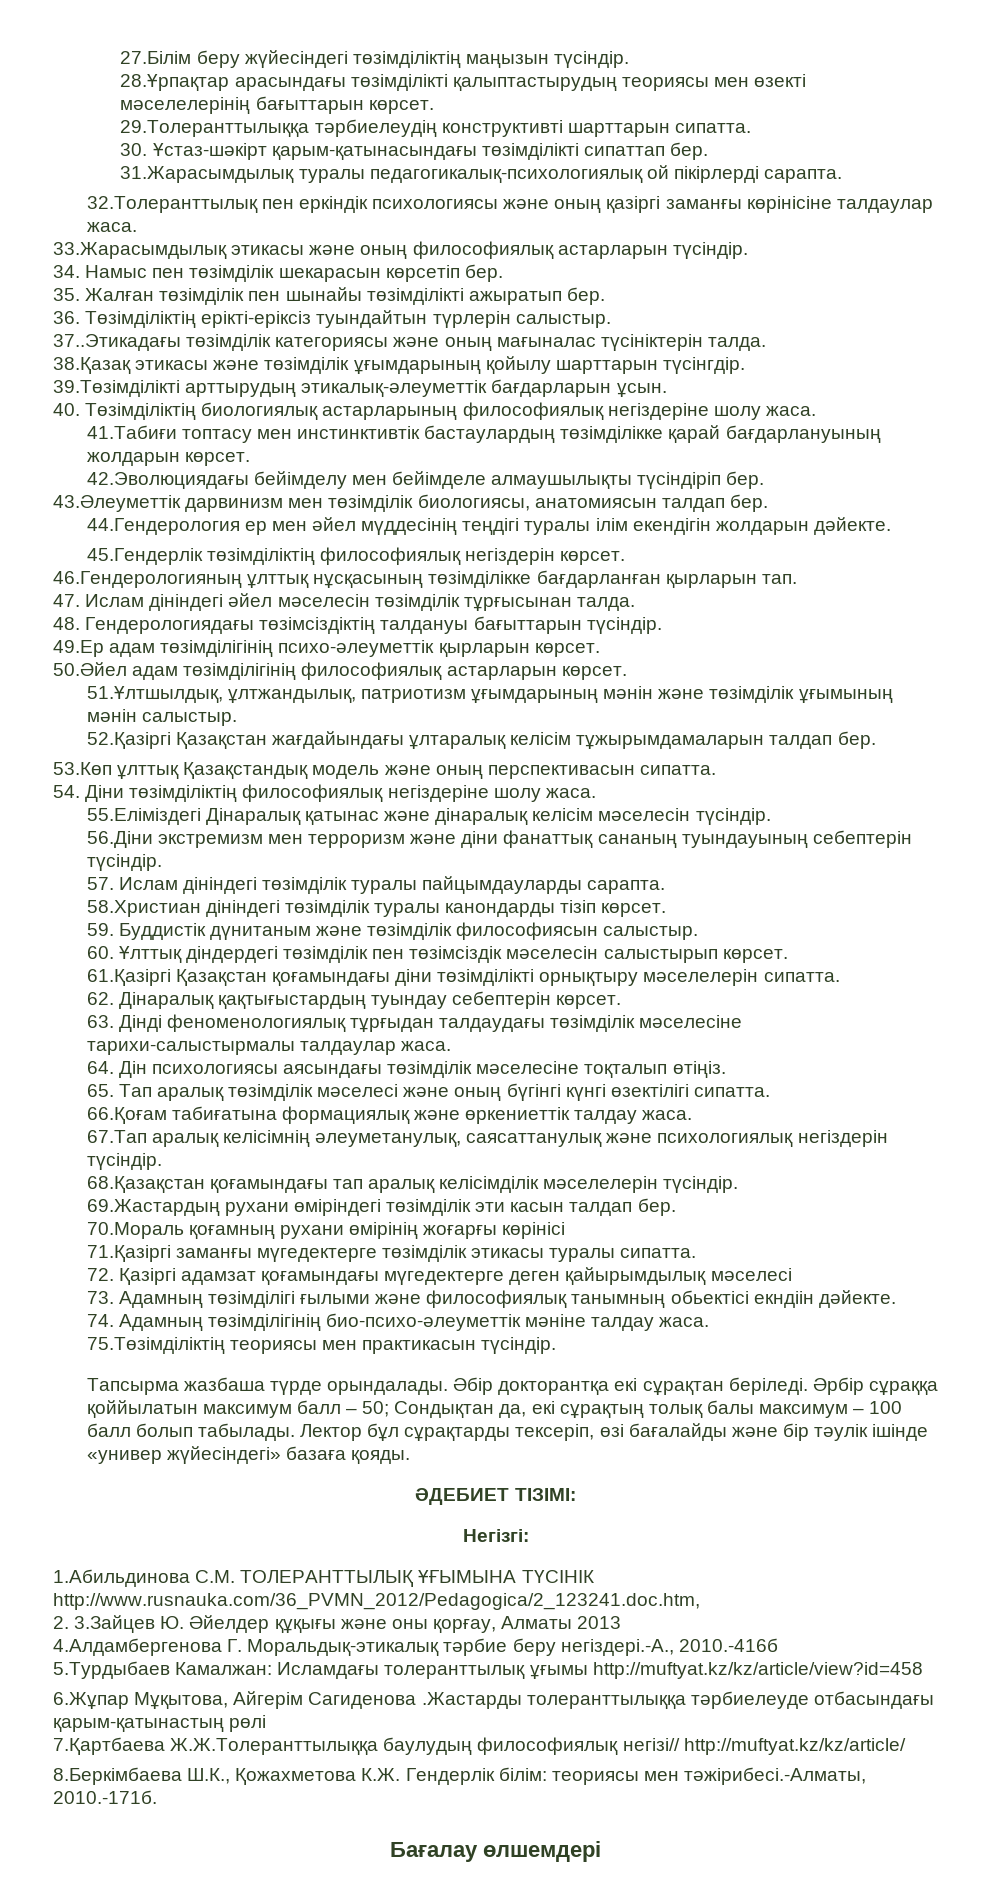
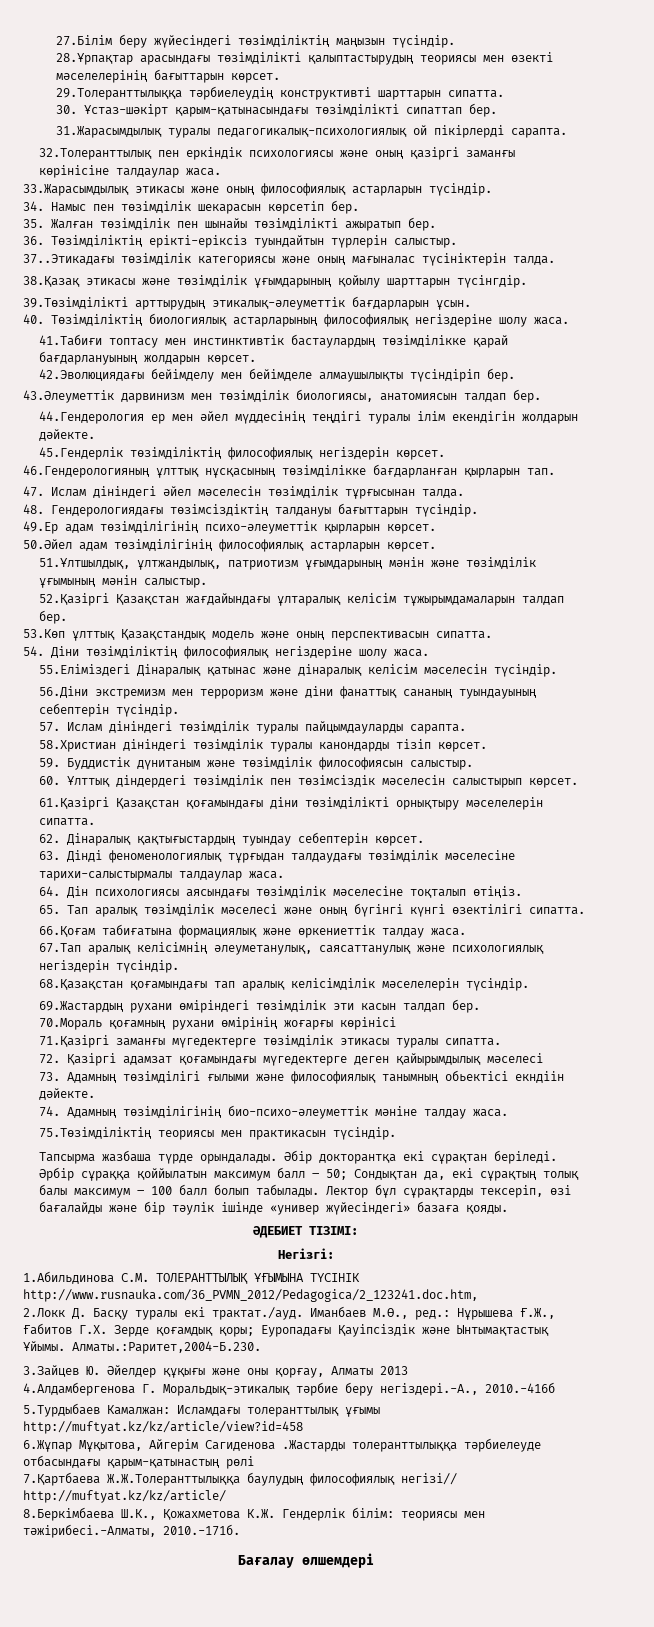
- 2. 3.Зайцев Ю. Әйелдер құқығы және оны қорғау, Алматы 2013
+ 2.Локк Д. Басқу туралы екі трактат./ауд. Иманбаев М.Ө., ред.: Нұрышева Ғ.Ж., Ғабитов Г.Х. Зерде қоғамдық қоры; Еуропадағы Қауіпсіздік және Ынтымақтастық Ұйымы. Алматы.:Раритет,2004-Б.230.
+ 3.Зайцев Ю. Әйелдер құқығы және оны қорғау, Алматы 2013

